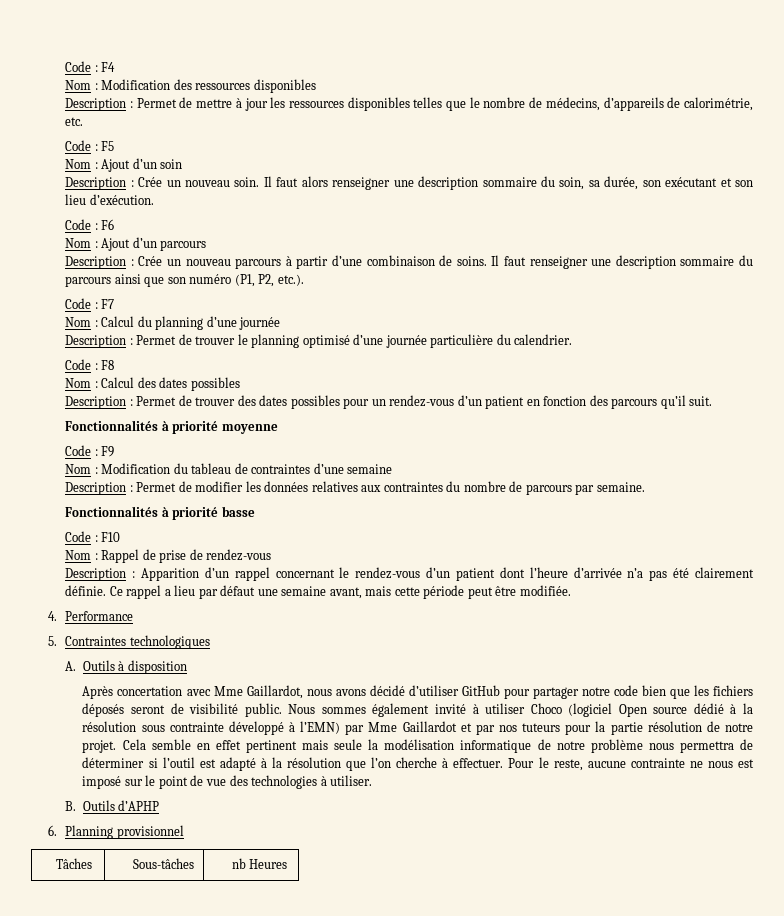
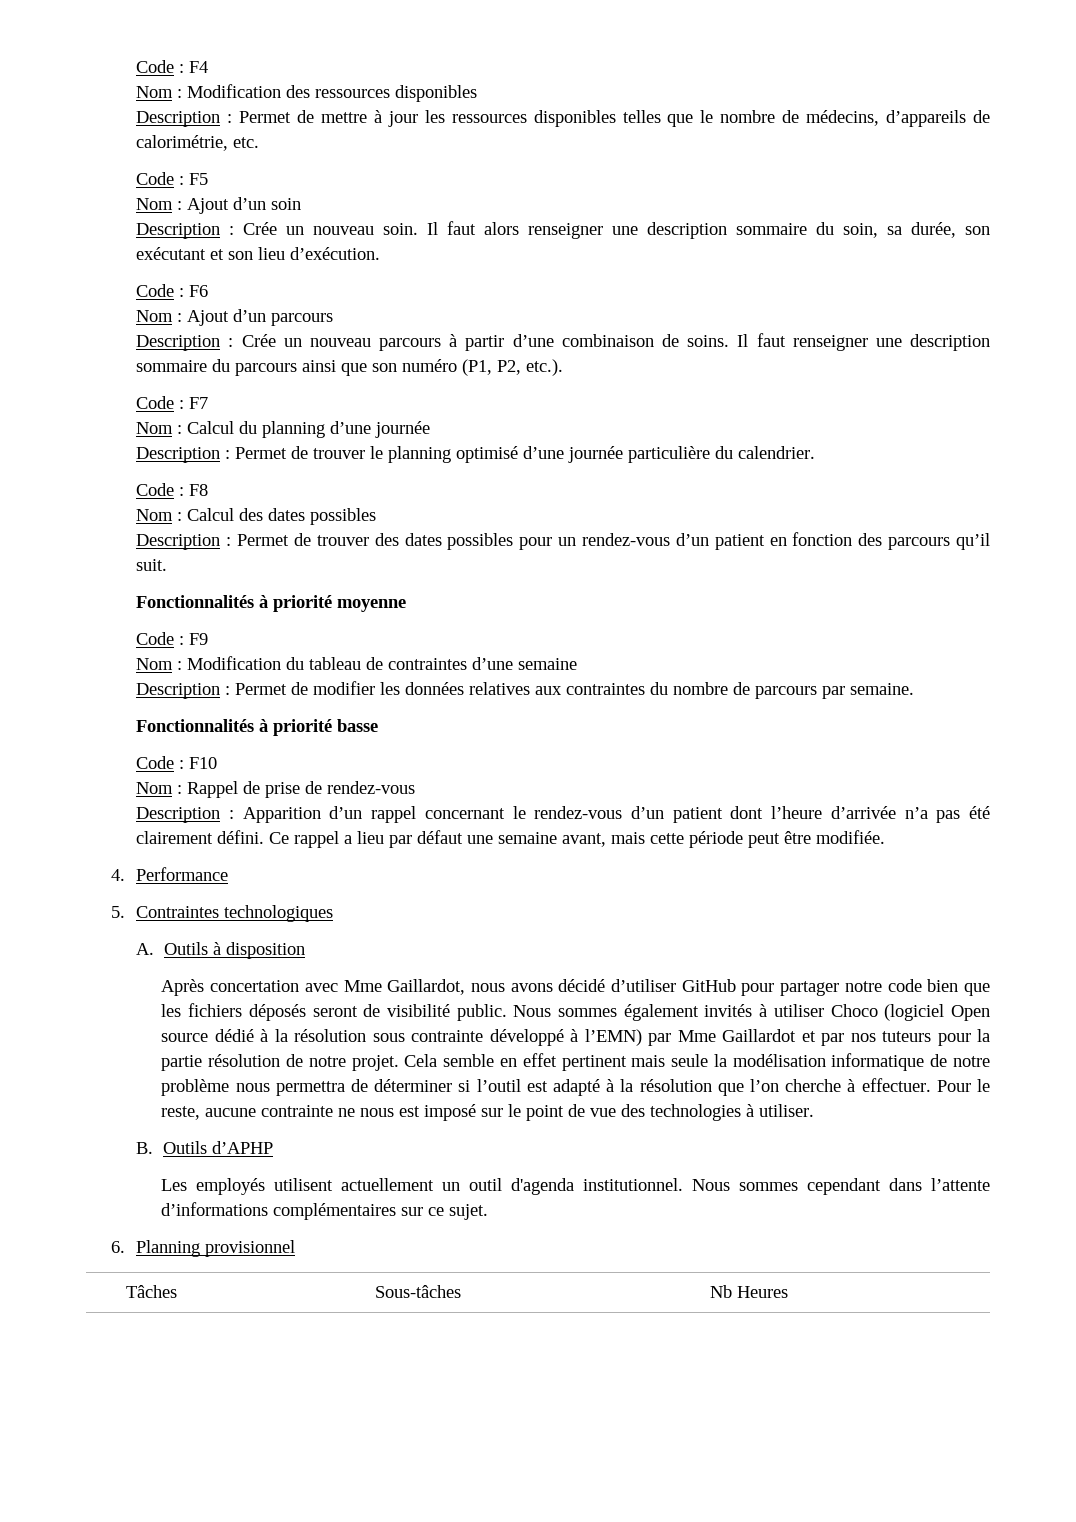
- Description : Apparition d’un rappel concernant le rendez-vous d’un patient dont l’heure d’arrivée n’a pas été clairement définie.
+ Description : Apparition d’un rappel concernant le rendez-vous d’un patient dont l’heure d’arrivée n’a pas été clairement défini.
- Nous sommes également invité à utiliser Choco (logiciel Open source dédié à la résolution sous contrainte développé à l’EMN) par Mme Gaillardot et par nos tuteurs pour la partie résolution de notre projet.
+ Nous sommes également invités à utiliser Choco (logiciel Open source dédié à la résolution sous contrainte développé à l’EMN) par Mme Gaillardot et par nos tuteurs pour la partie résolution de notre projet.
+ Les employés utilisent actuellement un outil d'agenda institutionnel. Nous sommes cependant dans l’attente d’informations complémentaires sur ce sujet.
- Tâches | Sous-tâches | nb Heures
+ Tâches | Sous-tâches | Nb Heures

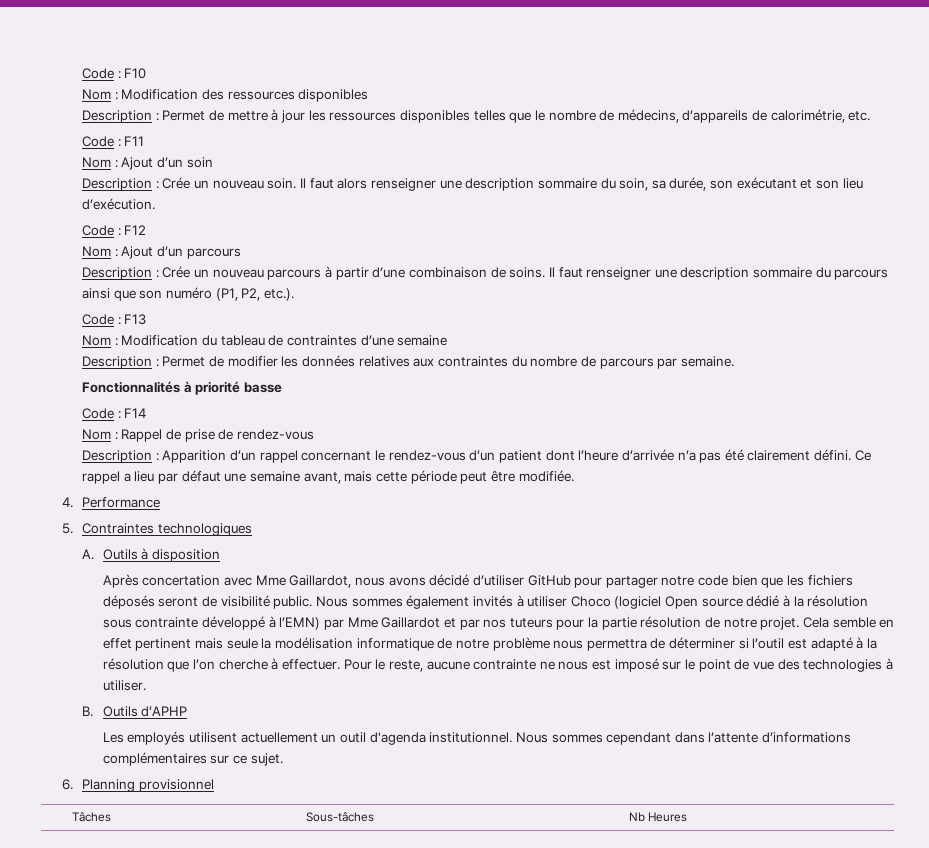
- Code : F4
+ Code : F10
- Code : F5
+ Code : F11
- Code : F6
+ Code : F12
- Code : F7
- Nom : Calcul du planning d’une journée
- Description : Permet de trouver le planning optimisé d’une journée particulière du calendrier.
- Code : F8
- Nom : Calcul des dates possibles
- Description : Permet de trouver des dates possibles pour un rendez-vous d’un patient en fonction des parcours qu’il suit.
- Fonctionnalités à priorité moyenne
- Code : F9
+ Code : F13
- Code : F10
+ Code : F14

